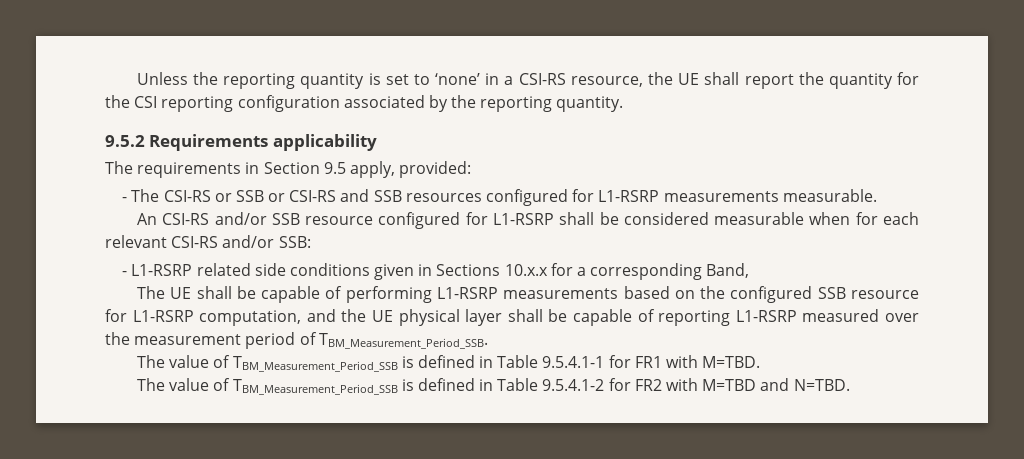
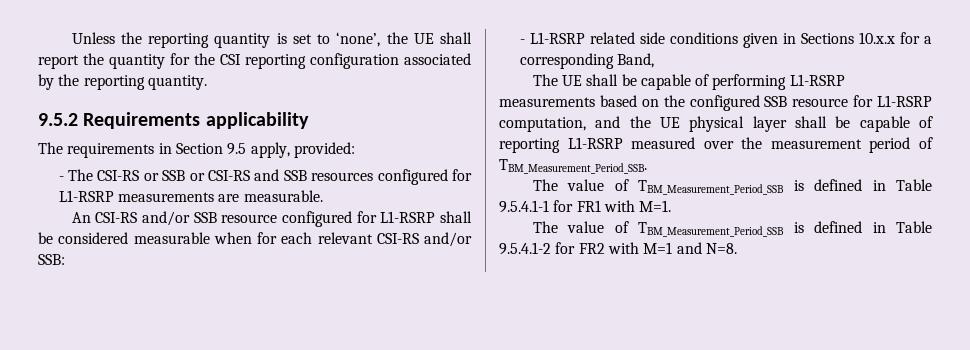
- Unless the reporting quantity is set to ‘none’ in a CSI-RS resource, the UE shall report the quantity for the CSI reporting configuration associated by the reporting quantity.
+ Unless the reporting quantity is set to ‘none’, the UE shall report the quantity for the CSI reporting configuration associated by the reporting quantity.
- - The CSI-RS or SSB or CSI-RS and SSB resources configured for L1-RSRP measurements measurable.
+ - The CSI-RS or SSB or CSI-RS and SSB resources configured for L1-RSRP measurements are measurable.
- The value of TBM_Measurement_Period_SSB is defined in Table 9.5.4.1-1 for FR1 with M=TBD.
+ The value of TBM_Measurement_Period_SSB is defined in Table 9.5.4.1-1 for FR1 with M=1.
- The value of TBM_Measurement_Period_SSB is defined in Table 9.5.4.1-2 for FR2 with M=TBD and N=TBD.
+ The value of TBM_Measurement_Period_SSB is defined in Table 9.5.4.1-2 for FR2 with M=1 and N=8.

